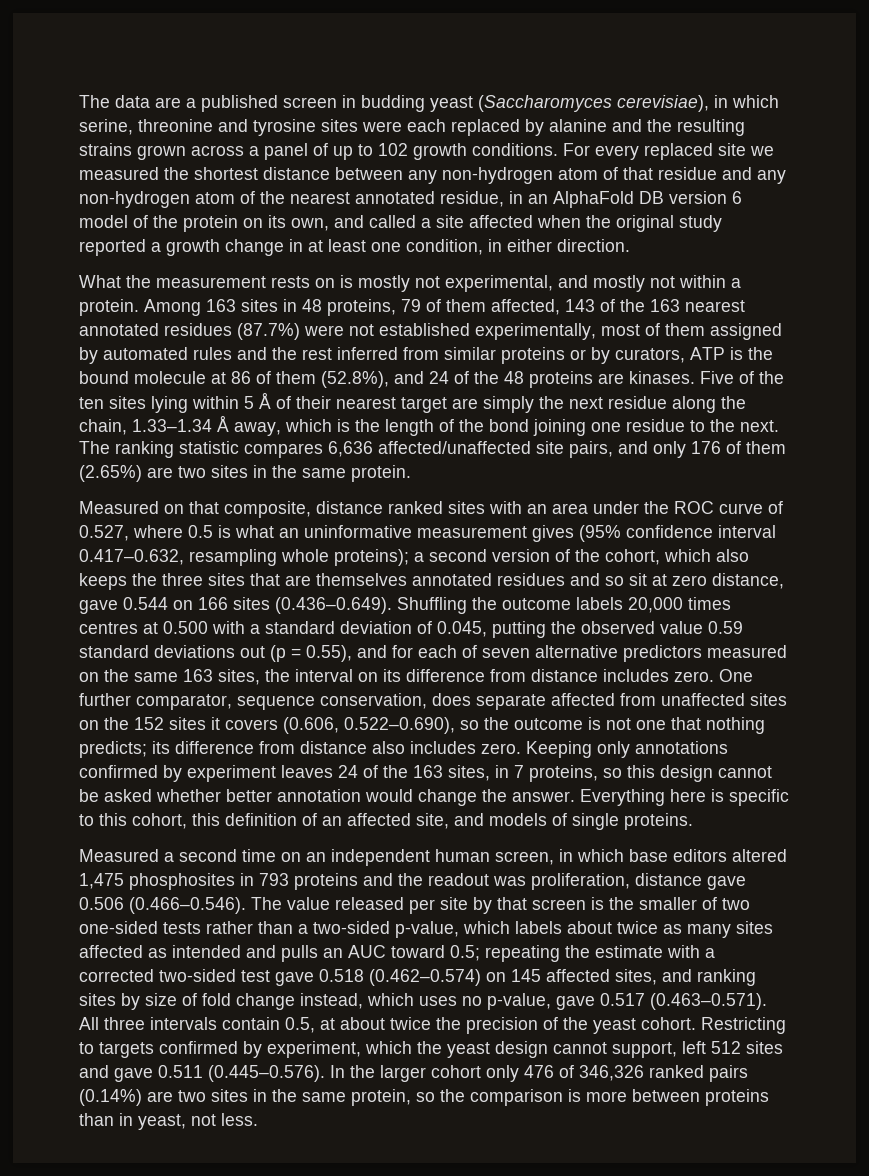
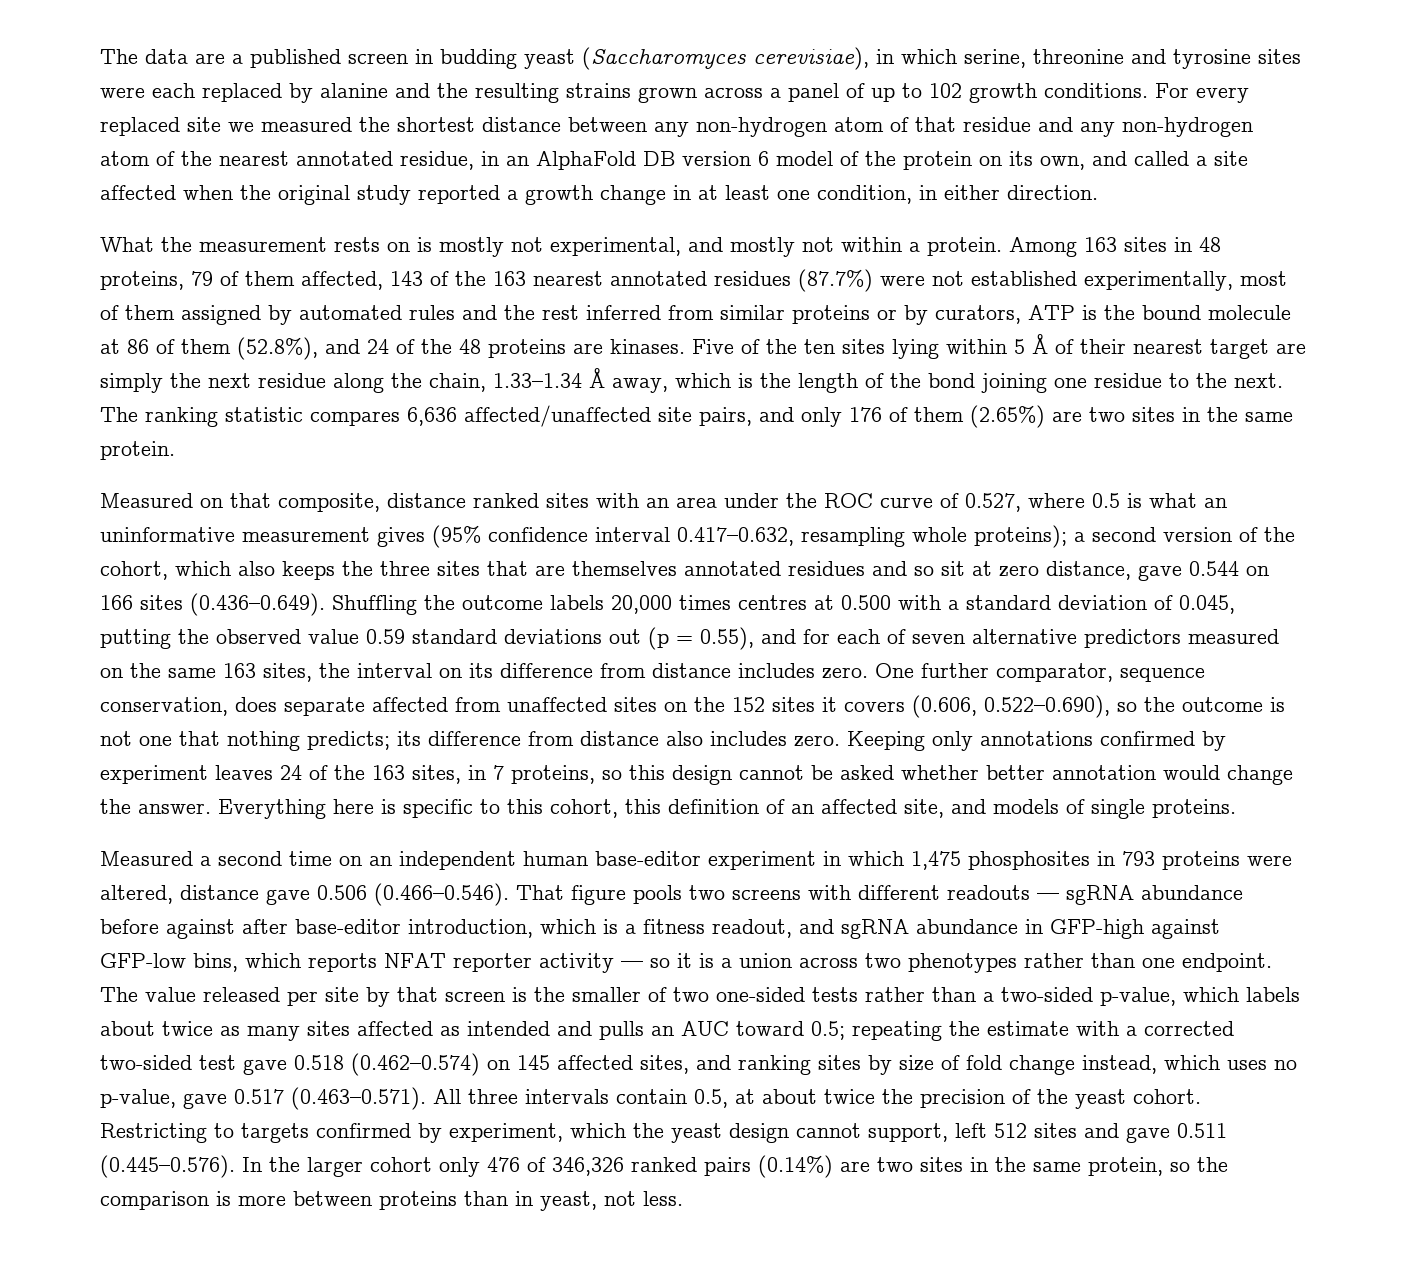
- Measured a second time on an independent human screen, in which base editors altered 1,475 phosphosites in 793 proteins and the readout was proliferation, distance gave 0.506 (0.466–0.546). The value released per site by that screen is the smaller of two one-sided tests rather than a two-sided p-value, which labels about twice as many sites affected as intended and pulls an AUC toward 0.5;
+ Measured a second time on an independent human base-editor experiment in which 1,475 phosphosites in 793 proteins were altered, distance gave 0.506 (0.466–0.546). That figure pools two screens with different readouts — sgRNA abundance before against after base-editor introduction, which is a fitness readout, and sgRNA abundance in GFP-high against GFP-low bins, which reports NFAT reporter activity — so it is a union across two phenotypes rather than one endpoint. The value released per site by that screen is the smaller of two one-sided tests rather than a two-sided p-value, which labels about twice as many sites affected as intended and pulls an AUC toward 0.5;

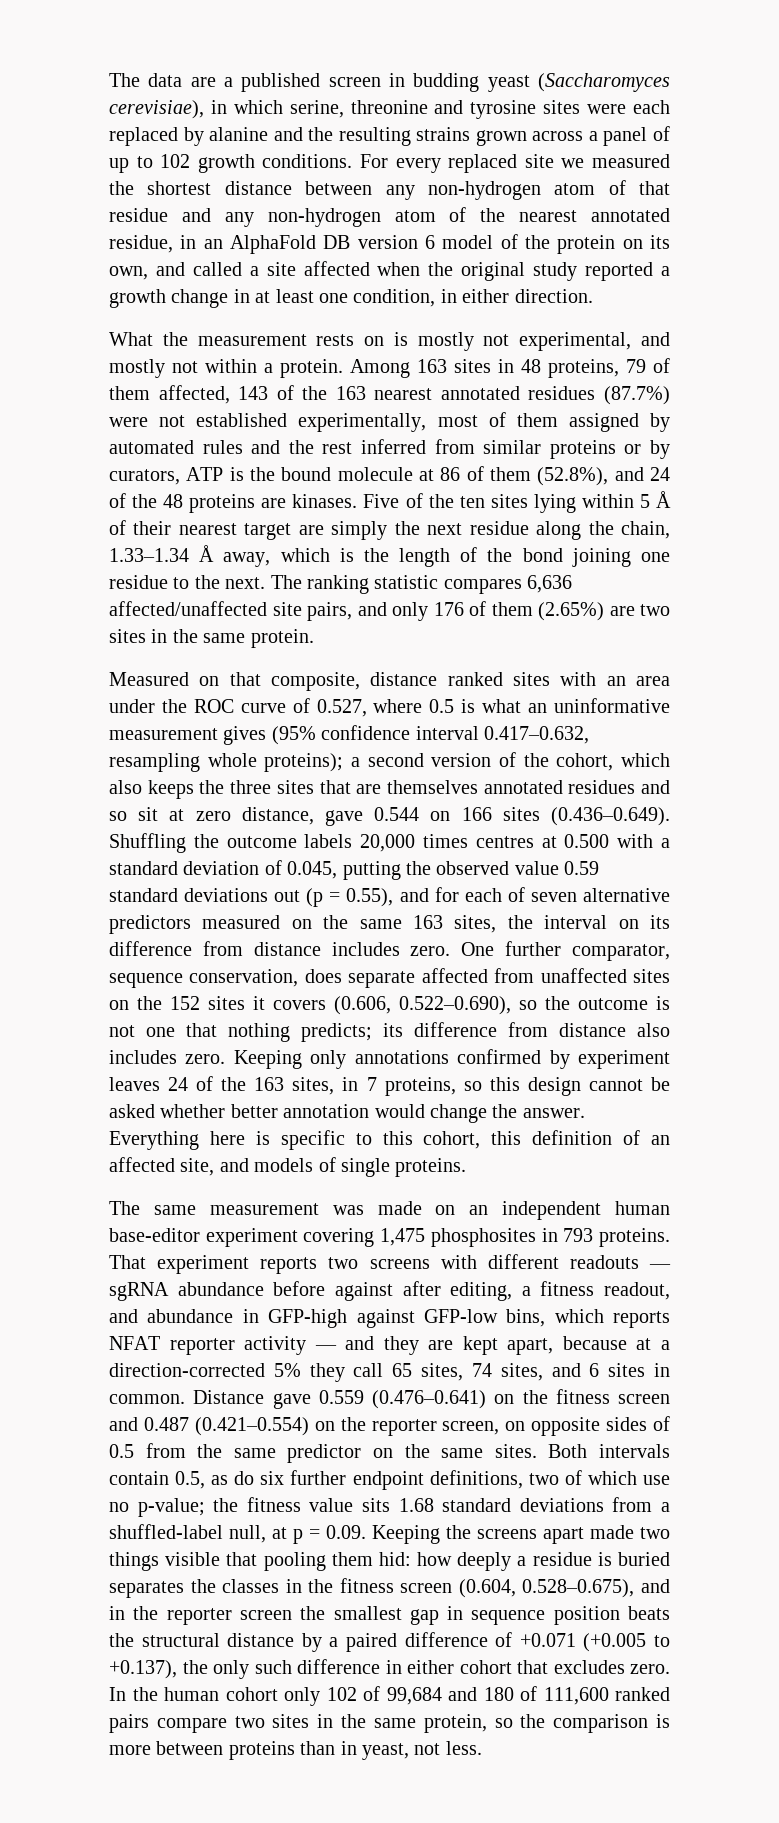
- Measured a second time on an independent human base-editor experiment in which 1,475 phosphosites in 793 proteins were altered, distance gave 0.506 (0.466–0.546). That figure pools two screens with different readouts — sgRNA abundance before against after base-editor introduction, which is a fitness readout, and sgRNA abundance in GFP-high against GFP-low bins, which reports NFAT reporter activity — so it is a union across two phenotypes rather than one endpoint. The value released per site by that screen is the smaller of two one-sided tests rather than a two-sided p-value, which labels about twice as many sites affected as intended and pulls an AUC toward 0.5; repeating the estimate with a corrected two-sided test gave 0.518 (0.462–0.574) on 145 affected sites, and ranking sites by size of fold change instead, which uses no p-value, gave 0.517 (0.463–0.571). All three intervals contain 0.5, at about twice the precision of the yeast cohort. Restricting to targets confirmed by experiment, which the yeast design cannot support, left 512 sites and gave 0.511 (0.445–0.576). In the larger cohort only 476 of 346,326 ranked pairs (0.14%) are two sites in the same protein, so the comparison is more between proteins than in yeast, not less.
+ The same measurement was made on an independent human base-editor experiment covering 1,475 phosphosites in 793 proteins. That experiment reports two screens with different readouts — sgRNA abundance before against after editing, a fitness readout, and abundance in GFP-high against GFP-low bins, which reports NFAT reporter activity — and they are kept apart, because at a direction-corrected 5% they call 65 sites, 74 sites, and 6 sites in common. Distance gave 0.559 (0.476–0.641) on the fitness screen and 0.487 (0.421–0.554) on the reporter screen, on opposite sides of 0.5 from the same predictor on the same sites. Both intervals contain 0.5, as do six further endpoint definitions, two of which use no p-value; the fitness value sits 1.68 standard deviations from a shuffled-label null, at p = 0.09. Keeping the screens apart made two things visible that pooling them hid: how deeply a residue is buried separates the classes in the fitness screen (0.604, 0.528–0.675), and in the reporter screen the smallest gap in sequence position beats the structural distance by a paired difference of +0.071 (+0.005 to +0.137), the only such difference in either cohort that excludes zero. In the human cohort only 102 of 99,684 and 180 of 111,600 ranked pairs compare two sites in the same protein, so the comparison is more between proteins than in yeast, not less.

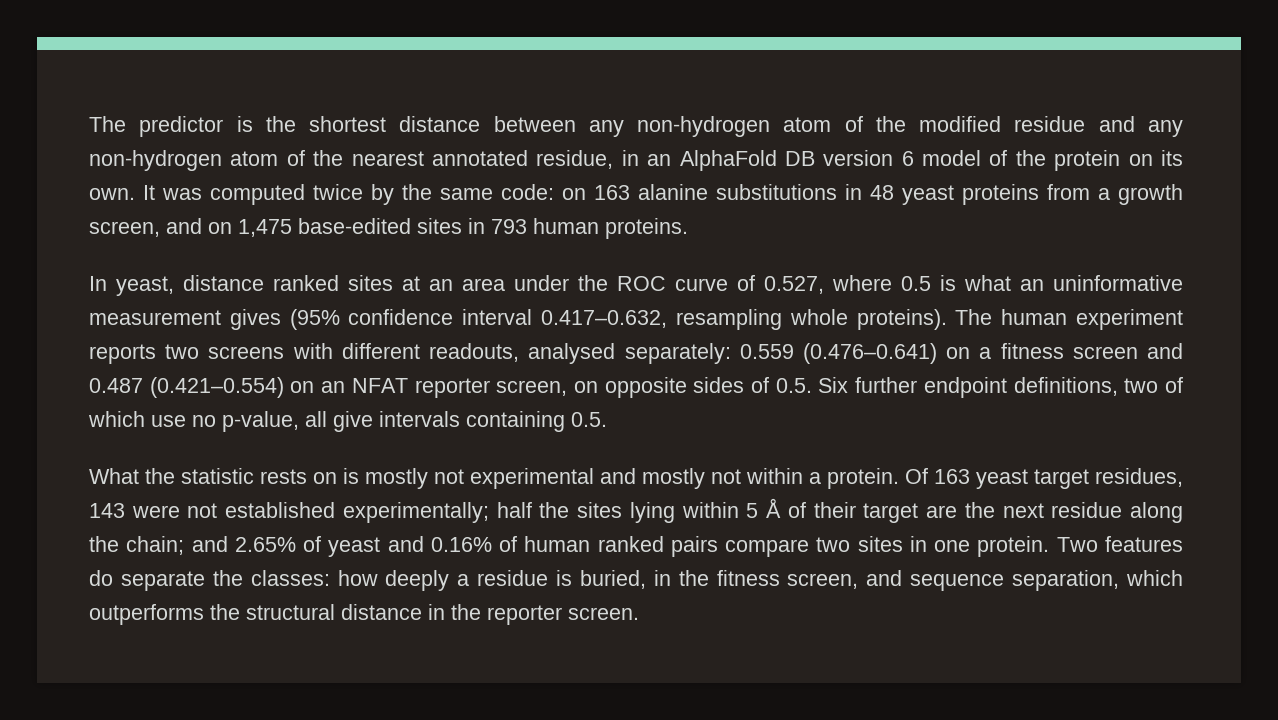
- The data are a published screen in budding yeast (Saccharomyces cerevisiae), in which serine, threonine and tyrosine sites were each replaced by alanine and the resulting strains grown across a panel of up to 102 growth conditions. For every replaced site we measured the shortest distance between any non-hydrogen atom of that residue and any non-hydrogen atom of the nearest annotated residue, in an AlphaFold DB version 6 model of the protein on its own, and called a site affected when the original study reported a growth change in at least one condition, in either direction.
- What the measurement rests on is mostly not experimental, and mostly not within a protein. Among 163 sites in 48 proteins, 79 of them affected, 143 of the 163 nearest annotated residues (87.7%) were not established experimentally, most of them assigned by automated rules and the rest inferred from similar proteins or by curators, ATP is the bound molecule at 86 of them (52.8%), and 24 of the 48 proteins are kinases. Five of the ten sites lying within 5 Å of their nearest target are simply the next residue along the chain, 1.33–1.34 Å away, which is the length of the bond joining one residue to the next. The ranking statistic compares 6,636 affected/unaffected site pairs, and only 176 of them (2.65%) are two sites in the same protein.
- Measured on that composite, distance ranked sites with an area under the ROC curve of 0.527, where 0.5 is what an uninformative measurement gives (95% confidence interval 0.417–0.632, resampling whole proteins); a second version of the cohort, which also keeps the three sites that are themselves annotated residues and so sit at zero distance, gave 0.544 on 166 sites (0.436–0.649). Shuffling the outcome labels 20,000 times centres at 0.500 with a standard deviation of 0.045, putting the observed value 0.59 standard deviations out (p = 0.55), and for each of seven alternative predictors measured on the same 163 sites, the interval on its difference from distance includes zero. One further comparator, sequence conservation, does separate affected from unaffected sites on the 152 sites it covers (0.606, 0.522–0.690), so the outcome is not one that nothing predicts; its difference from distance also includes zero. Keeping only annotations confirmed by experiment leaves 24 of the 163 sites, in 7 proteins, so this design cannot be asked whether better annotation would change the answer. Everything here is specific to this cohort, this definition of an affected site, and models of single proteins.
- The same measurement was made on an independent human base-editor experiment covering 1,475 phosphosites in 793 proteins. That experiment reports two screens with different readouts — sgRNA abundance before against after editing, a fitness readout, and abundance in GFP-high against GFP-low bins, which reports NFAT reporter activity — and they are kept apart, because at a direction-corrected 5% they call 65 sites, 74 sites, and 6 sites in common. Distance gave 0.559 (0.476–0.641) on the fitness screen and 0.487 (0.421–0.554) on the reporter screen, on opposite sides of 0.5 from the same predictor on the same sites. Both intervals contain 0.5, as do six further endpoint definitions, two of which use no p-value; the fitness value sits 1.68 standard deviations from a shuffled-label null, at p = 0.09. Keeping the screens apart made two things visible that pooling them hid: how deeply a residue is buried separates the classes in the fitness screen (0.604, 0.528–0.675), and in the reporter screen the smallest gap in sequence position beats the structural distance by a paired difference of +0.071 (+0.005 to +0.137), the only such difference in either cohort that excludes zero. In the human cohort only 102 of 99,684 and 180 of 111,600 ranked pairs compare two sites in the same protein, so the comparison is more between proteins than in yeast, not less.
+ The predictor is the shortest distance between any non-hydrogen atom of the modified residue and any non-hydrogen atom of the nearest annotated residue, in an AlphaFold DB version 6 model of the protein on its own. It was computed twice by the same code: on 163 alanine substitutions in 48 yeast proteins from a growth screen, and on 1,475 base-edited sites in 793 human proteins.
+ In yeast, distance ranked sites at an area under the ROC curve of 0.527, where 0.5 is what an uninformative measurement gives (95% confidence interval 0.417–0.632, resampling whole proteins). The human experiment reports two screens with different readouts, analysed separately: 0.559 (0.476–0.641) on a fitness screen and 0.487 (0.421–0.554) on an NFAT reporter screen, on opposite sides of 0.5. Six further endpoint definitions, two of which use no p-value, all give intervals containing 0.5.
+ What the statistic rests on is mostly not experimental and mostly not within a protein. Of 163 yeast target residues, 143 were not established experimentally; half the sites lying within 5 Å of their target are the next residue along the chain; and 2.65% of yeast and 0.16% of human ranked pairs compare two sites in one protein. Two features do separate the classes: how deeply a residue is buried, in the fitness screen, and sequence separation, which outperforms the structural distance in the reporter screen.

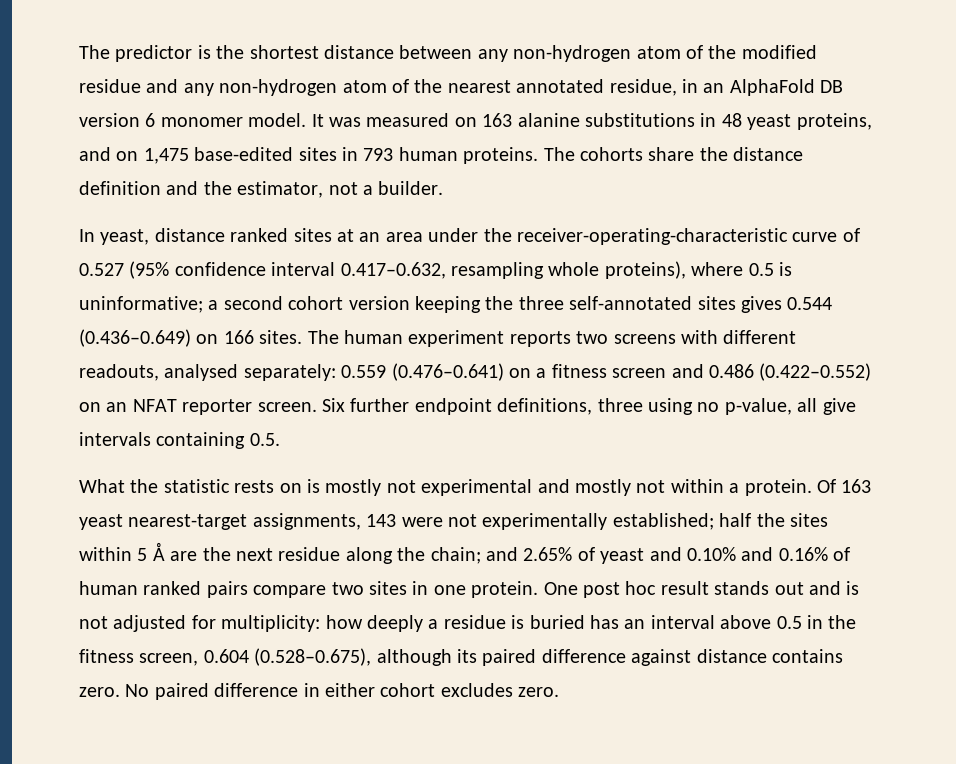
- The predictor is the shortest distance between any non-hydrogen atom of the modified residue and any non-hydrogen atom of the nearest annotated residue, in an AlphaFold DB version 6 model of the protein on its own. It was computed twice by the same code: on 163 alanine substitutions in 48 yeast proteins from a growth screen, and on 1,475 base-edited sites in 793 human proteins.
+ The predictor is the shortest distance between any non-hydrogen atom of the modified residue and any non-hydrogen atom of the nearest annotated residue, in an AlphaFold DB version 6 monomer model. It was measured on 163 alanine substitutions in 48 yeast proteins, and on 1,475 base-edited sites in 793 human proteins. The cohorts share the distance definition and the estimator, not a builder.
- In yeast, distance ranked sites at an area under the ROC curve of 0.527, where 0.5 is what an uninformative measurement gives (95% confidence interval 0.417–0.632, resampling whole proteins).
+ In yeast, distance ranked sites at an area under the receiver-operating-characteristic curve of 0.527 (95% confidence interval 0.417–0.632, resampling whole proteins), where 0.5 is uninformative; a second cohort version keeping the three self-annotated sites gives 0.544 (0.436–0.649) on 166 sites.
- The human experiment reports two screens with different readouts, analysed separately: 0.559 (0.476–0.641) on a fitness screen and 0.487 (0.421–0.554) on an NFAT reporter screen, on opposite sides of 0.5. Six further endpoint definitions, two of which use no p-value, all give intervals containing 0.5.
+ The human experiment reports two screens with different readouts, analysed separately: 0.559 (0.476–0.641) on a fitness screen and 0.486 (0.422–0.552) on an NFAT reporter screen. Six further endpoint definitions, three using no p-value, all give intervals containing 0.5.
- Of 163 yeast target residues, 143 were not established experimentally; half the sites lying within 5 Å of their target are the next residue along the chain; and 2.65% of yeast and 0.16% of human ranked pairs compare two sites in one protein.
+ Of 163 yeast nearest-target assignments, 143 were not experimentally established; half the sites within 5 Å are the next residue along the chain; and 2.65% of yeast and 0.10% and 0.16% of human ranked pairs compare two sites in one protein.
- Two features do separate the classes: how deeply a residue is buried, in the fitness screen, and sequence separation, which outperforms the structural distance in the reporter screen.
+ One post hoc result stands out and is not adjusted for multiplicity: how deeply a residue is buried has an interval above 0.5 in the fitness screen, 0.604 (0.528–0.675), although its paired difference against distance contains zero. No paired difference in either cohort excludes zero.

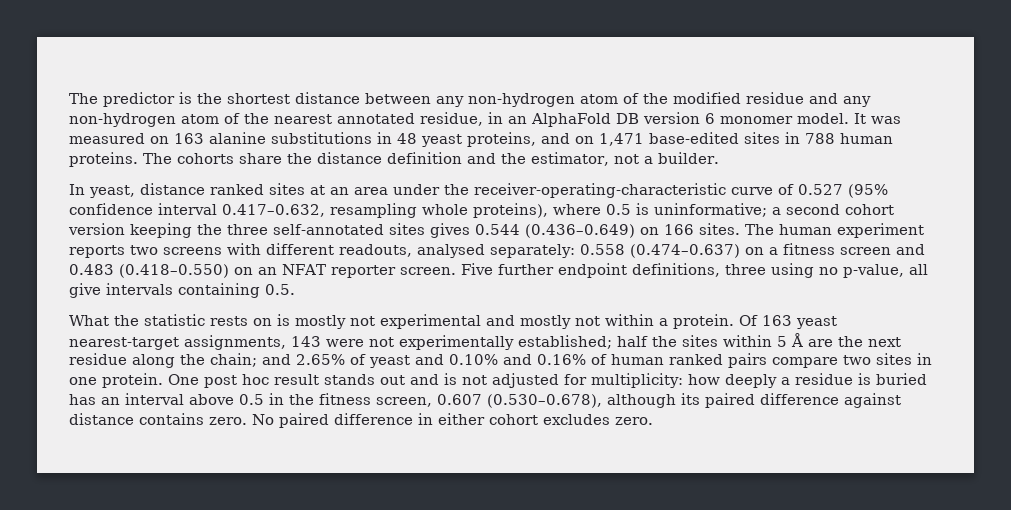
- It was measured on 163 alanine substitutions in 48 yeast proteins, and on 1,475 base-edited sites in 793 human proteins.
+ It was measured on 163 alanine substitutions in 48 yeast proteins, and on 1,471 base-edited sites in 788 human proteins.
- The human experiment reports two screens with different readouts, analysed separately: 0.559 (0.476–0.641) on a fitness screen and 0.486 (0.422–0.552) on an NFAT reporter screen.
+ The human experiment reports two screens with different readouts, analysed separately: 0.558 (0.474–0.637) on a fitness screen and 0.483 (0.418–0.550) on an NFAT reporter screen.
- Six further endpoint definitions, three using no p-value, all give intervals containing 0.5.
+ Five further endpoint definitions, three using no p-value, all give intervals containing 0.5.
- One post hoc result stands out and is not adjusted for multiplicity: how deeply a residue is buried has an interval above 0.5 in the fitness screen, 0.604 (0.528–0.675), although its paired difference against distance contains zero.
+ One post hoc result stands out and is not adjusted for multiplicity: how deeply a residue is buried has an interval above 0.5 in the fitness screen, 0.607 (0.530–0.678), although its paired difference against distance contains zero.

